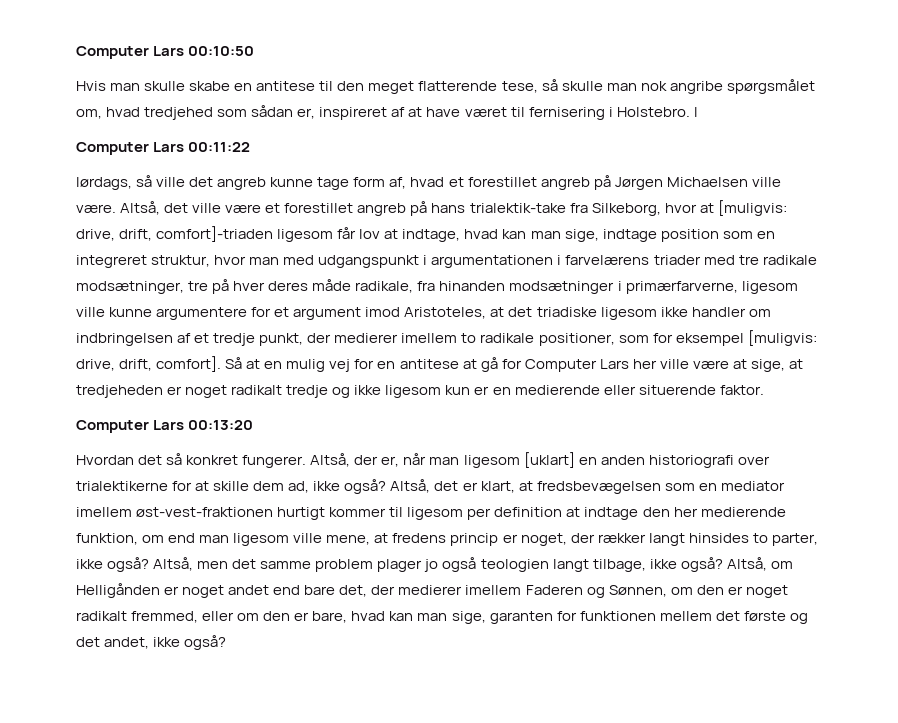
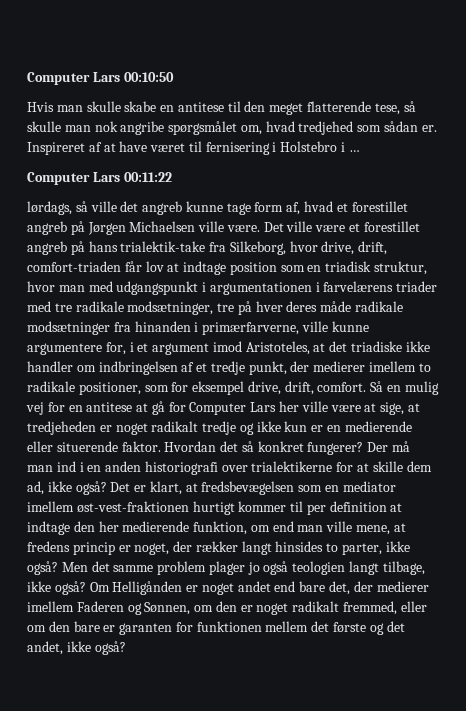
- Hvis man skulle skabe en antitese til den meget flatterende tese, så skulle man nok angribe spørgsmålet om, hvad tredjehed som sådan er, inspireret af at have været til fernisering i Holstebro. I
+ Hvis man skulle skabe en antitese til den meget flatterende tese, så skulle man nok angribe spørgsmålet om, hvad tredjehed som sådan er. Inspireret af at have været til fernisering i Holstebro i …
- Altså, det ville være et forestillet angreb på hans trialektik-take fra Silkeborg, hvor at [muligvis: drive, drift, comfort]-triaden ligesom får lov at indtage, hvad kan man sige, indtage position som en integreret struktur, hvor man med udgangspunkt i argumentationen i farvelærens triader med tre radikale modsætninger, tre på hver deres måde radikale, fra hinanden modsætninger i primærfarverne, ligesom ville kunne argumentere for et argument imod Aristoteles, at det triadiske ligesom ikke handler om indbringelsen af et tredje punkt, der medierer imellem to radikale positioner, som for eksempel [muligvis: drive, drift, comfort]. Så at en mulig vej for en antitese at gå for Computer Lars her ville være at sige, at tredjeheden er noget radikalt tredje og ikke ligesom kun er en medierende eller situerende faktor.
- Computer Lars 00:13:20
- Hvordan det så konkret fungerer. Altså, der er, når man ligesom [uklart] en anden historiografi over trialektikerne for at skille dem ad, ikke også?
+ Det ville være et forestillet angreb på hans trialektik-take fra Silkeborg, hvor drive, drift, comfort-triaden får lov at indtage position som en triadisk struktur, hvor man med udgangspunkt i argumentationen i farvelærens triader med tre radikale modsætninger, tre på hver deres måde radikale modsætninger fra hinanden i primærfarverne, ville kunne argumentere for, i et argument imod Aristoteles, at det triadiske ikke handler om indbringelsen af et tredje punkt, der medierer imellem to radikale positioner, som for eksempel drive, drift, comfort. Så en mulig vej for en antitese at gå for Computer Lars her ville være at sige, at tredjeheden er noget radikalt tredje og ikke kun er en medierende eller situerende faktor. Hvordan det så konkret fungerer? Der må man ind i en anden historiografi over trialektikerne for at skille dem ad, ikke også?
- Altså, det er klart, at fredsbevægelsen som en mediator imellem øst-vest-fraktionen hurtigt kommer til ligesom per definition at indtage den her medierende funktion, om end man ligesom ville mene, at fredens princip er noget, der rækker langt hinsides to parter, ikke også?
+ Det er klart, at fredsbevægelsen som en mediator imellem øst-vest-fraktionen hurtigt kommer til per definition at indtage den her medierende funktion, om end man ville mene, at fredens princip er noget, der rækker langt hinsides to parter, ikke også?
- Altså, men det samme problem plager jo også teologien langt tilbage, ikke også?
+ Men det samme problem plager jo også teologien langt tilbage, ikke også?
- Altså, om Helligånden er noget andet end bare det, der medierer imellem Faderen og Sønnen, om den er noget radikalt fremmed, eller om den er bare, hvad kan man sige, garanten for funktionen mellem det første og det andet, ikke også?
+ Om Helligånden er noget andet end bare det, der medierer imellem Faderen og Sønnen, om den er noget radikalt fremmed, eller om den bare er garanten for funktionen mellem det første og det andet, ikke også?

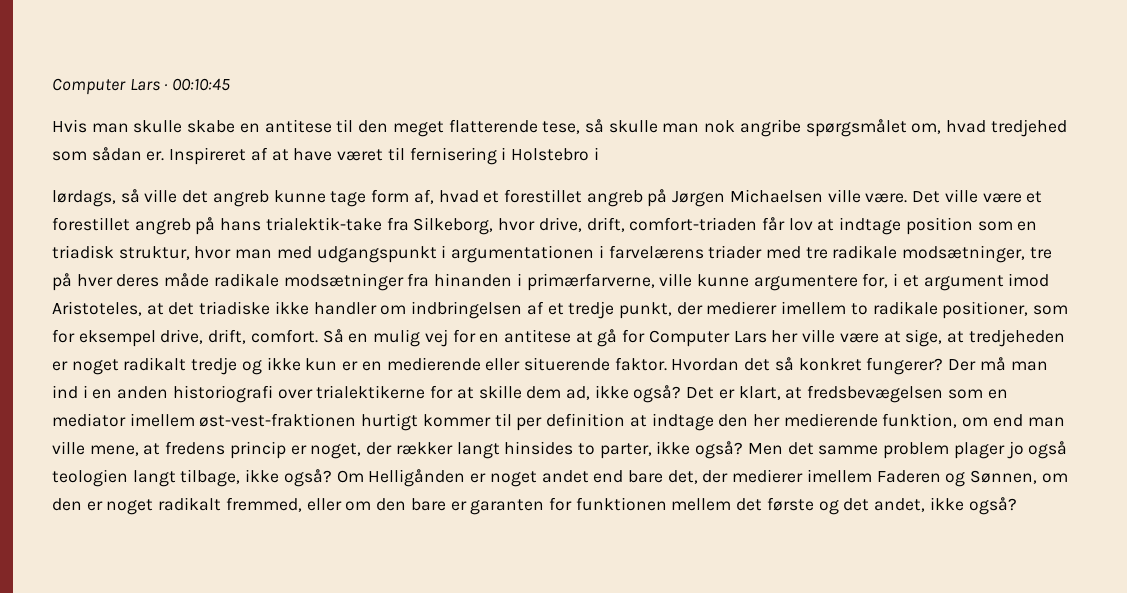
- Computer Lars 00:10:50
+ Computer Lars · 00:10:45
- Inspireret af at have været til fernisering i Holstebro i …
- Computer Lars 00:11:22
+ Inspireret af at have været til fernisering i Holstebro i

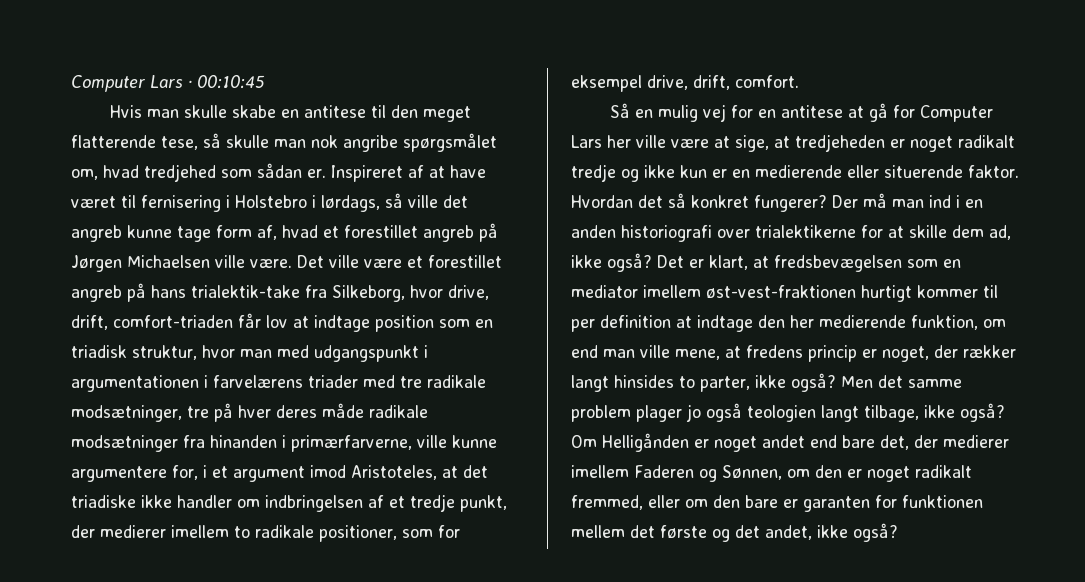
- Inspireret af at have været til fernisering i Holstebro i
- lørdags, så ville det angreb kunne tage form af, hvad et forestillet angreb på Jørgen Michaelsen ville være.
+ Inspireret af at have været til fernisering i Holstebro i lørdags, så ville det angreb kunne tage form af, hvad et forestillet angreb på Jørgen Michaelsen ville være.
- Det ville være et forestillet angreb på hans trialektik-take fra Silkeborg, hvor drive, drift, comfort-triaden får lov at indtage position som en triadisk struktur, hvor man med udgangspunkt i argumentationen i farvelærens triader med tre radikale modsætninger, tre på hver deres måde radikale modsætninger fra hinanden i primærfarverne, ville kunne argumentere for, i et argument imod Aristoteles, at det triadiske ikke handler om indbringelsen af et tredje punkt, der medierer imellem to radikale positioner, som for eksempel drive, drift, comfort. Så en mulig vej for en antitese at gå for Computer Lars her ville være at sige, at tredjeheden er noget radikalt tredje og ikke kun er en medierende eller situerende faktor.
+ Det ville være et forestillet angreb på hans trialektik-take fra Silkeborg, hvor drive, drift, comfort-triaden får lov at indtage position som en triadisk struktur, hvor man med udgangspunkt i argumentationen i farvelærens triader med tre radikale modsætninger, tre på hver deres måde radikale modsætninger fra hinanden i primærfarverne, ville kunne argumentere for, i et argument imod Aristoteles, at det triadiske ikke handler om indbringelsen af et tredje punkt, der medierer imellem to radikale positioner, som for eksempel drive, drift, comfort.
+ Så en mulig vej for en antitese at gå for Computer Lars her ville være at sige, at tredjeheden er noget radikalt tredje og ikke kun er en medierende eller situerende faktor.

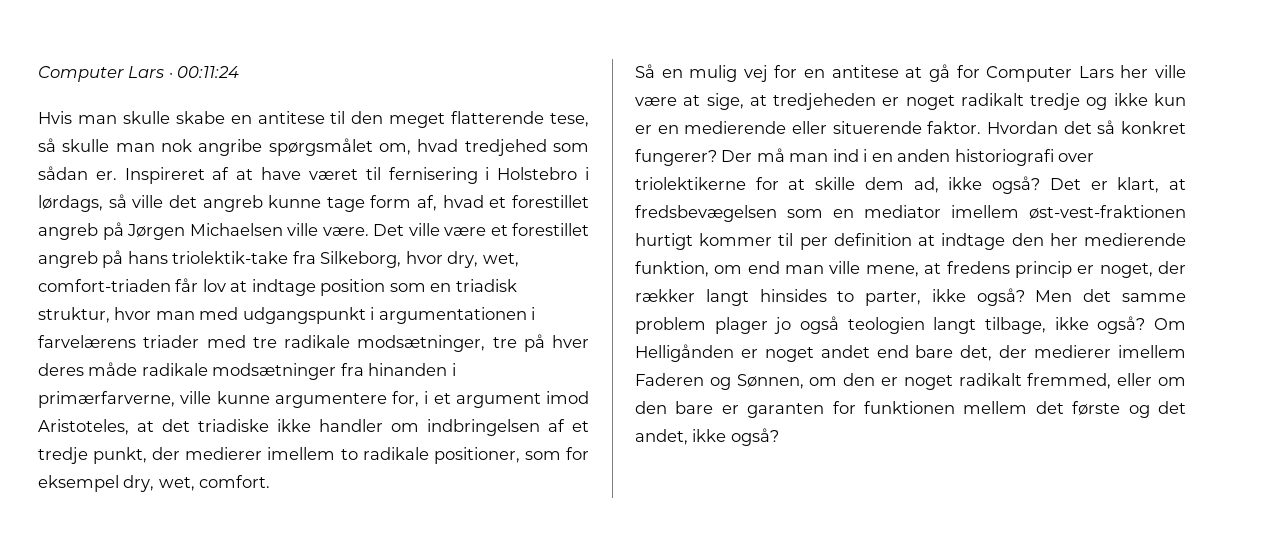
- Computer Lars · 00:10:45
+ Computer Lars · 00:11:24
- Det ville være et forestillet angreb på hans trialektik-take fra Silkeborg, hvor drive, drift, comfort-triaden får lov at indtage position som en triadisk struktur, hvor man med udgangspunkt i argumentationen i farvelærens triader med tre radikale modsætninger, tre på hver deres måde radikale modsætninger fra hinanden i primærfarverne, ville kunne argumentere for, i et argument imod Aristoteles, at det triadiske ikke handler om indbringelsen af et tredje punkt, der medierer imellem to radikale positioner, som for eksempel drive, drift, comfort.
+ Det ville være et forestillet angreb på hans triolektik-take fra Silkeborg, hvor dry, wet, comfort-triaden får lov at indtage position som en triadisk struktur, hvor man med udgangspunkt i argumentationen i farvelærens triader med tre radikale modsætninger, tre på hver deres måde radikale modsætninger fra hinanden i primærfarverne, ville kunne argumentere for, i et argument imod Aristoteles, at det triadiske ikke handler om indbringelsen af et tredje punkt, der medierer imellem to radikale positioner, som for eksempel dry, wet, comfort.
- Der må man ind i en anden historiografi over trialektikerne for at skille dem ad, ikke også?
+ Der må man ind i en anden historiografi over triolektikerne for at skille dem ad, ikke også?

